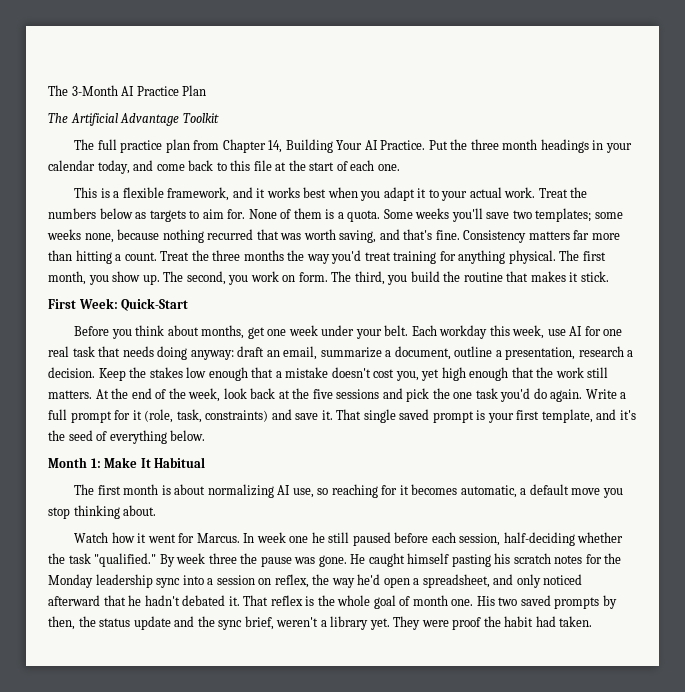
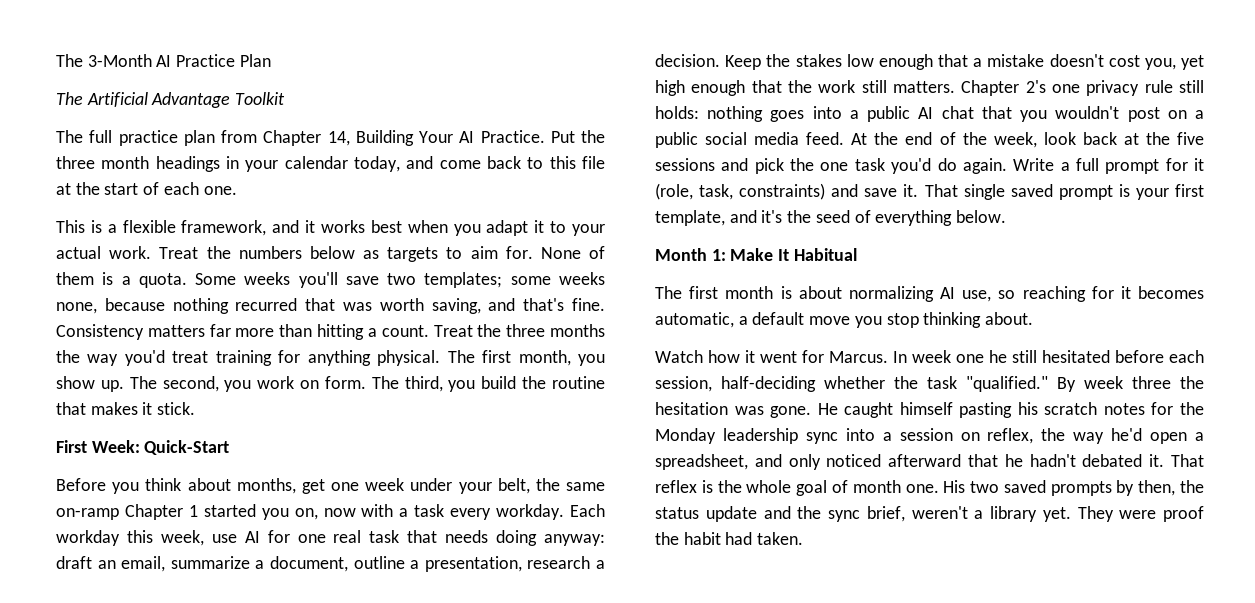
- Before you think about months, get one week under your belt.
+ Before you think about months, get one week under your belt, the same on-ramp Chapter 1 started you on, now with a task every workday.
+ Chapter 2's one privacy rule still holds: nothing goes into a public AI chat that you wouldn't post on a public social media feed.
- In week one he still paused before each session, half-deciding whether the task "qualified."
+ In week one he still hesitated before each session, half-deciding whether the task "qualified."
- By week three the pause was gone.
+ By week three the hesitation was gone.

